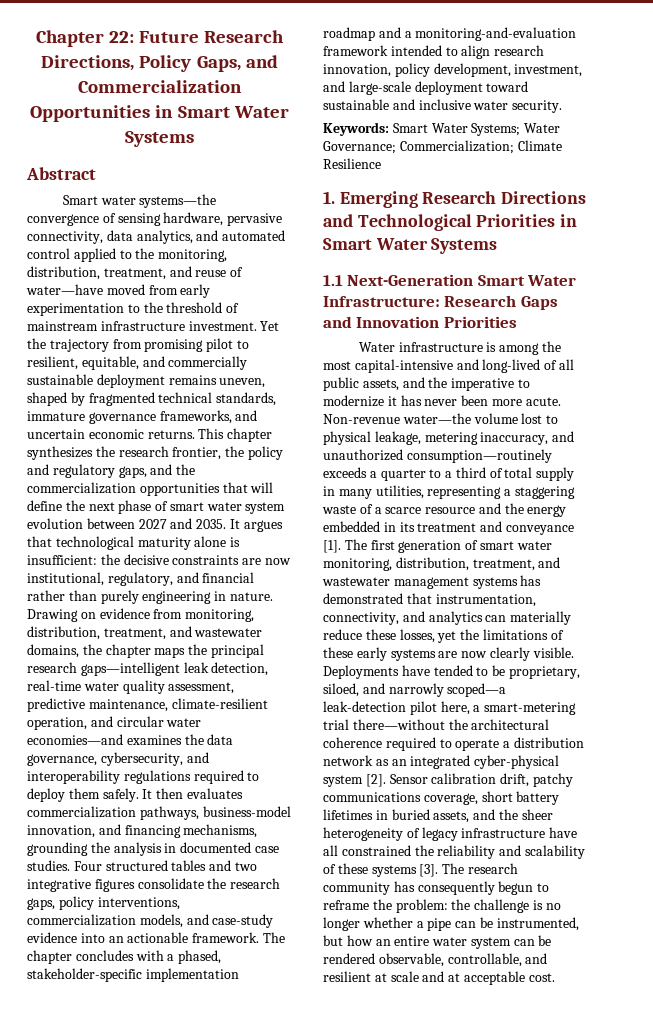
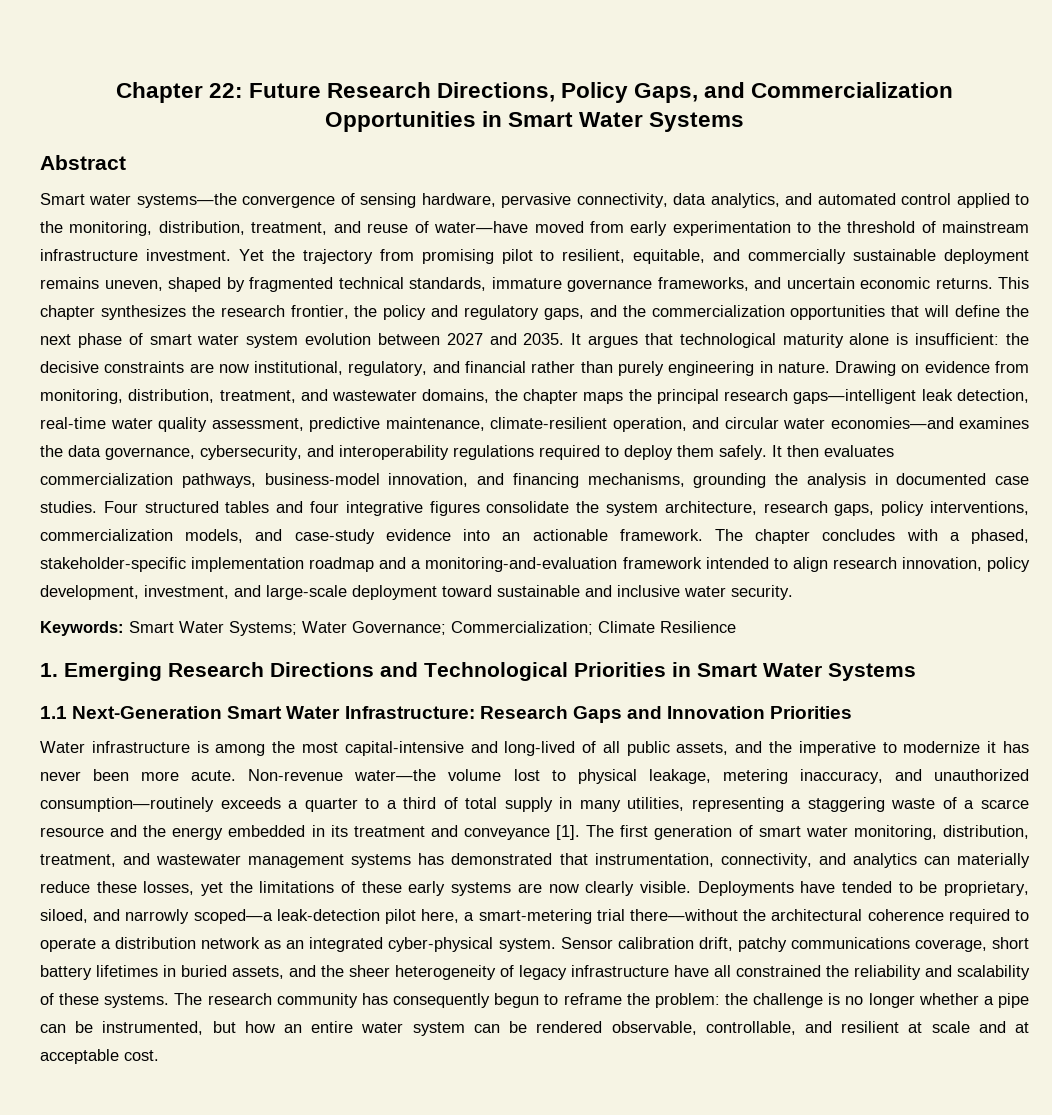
- Four structured tables and two integrative figures consolidate the research gaps, policy interventions, commercialization models, and case-study evidence into an actionable framework.
+ Four structured tables and four integrative figures consolidate the system architecture, research gaps, policy interventions, commercialization models, and case-study evidence into an actionable framework.
- Deployments have tended to be proprietary, siloed, and narrowly scoped—a leak-detection pilot here, a smart-metering trial there—without the architectural coherence required to operate a distribution network as an integrated cyber-physical system [2].
+ Deployments have tended to be proprietary, siloed, and narrowly scoped—a leak-detection pilot here, a smart-metering trial there—without the architectural coherence required to operate a distribution network as an integrated cyber-physical system.
- Sensor calibration drift, patchy communications coverage, short battery lifetimes in buried assets, and the sheer heterogeneity of legacy infrastructure have all constrained the reliability and scalability of these systems [3].
+ Sensor calibration drift, patchy communications coverage, short battery lifetimes in buried assets, and the sheer heterogeneity of legacy infrastructure have all constrained the reliability and scalability of these systems.

